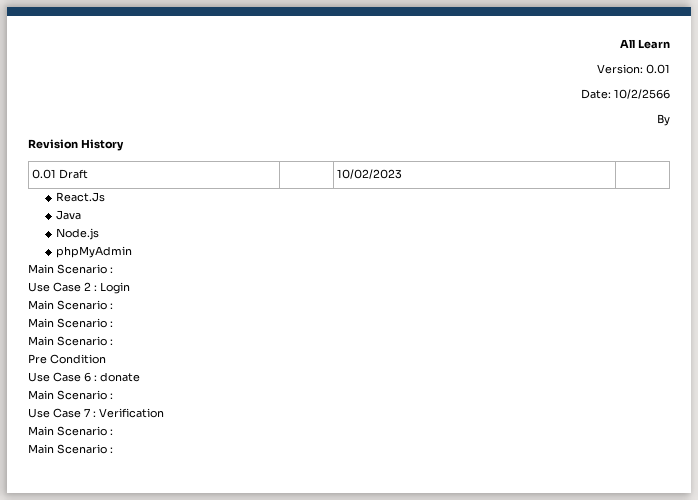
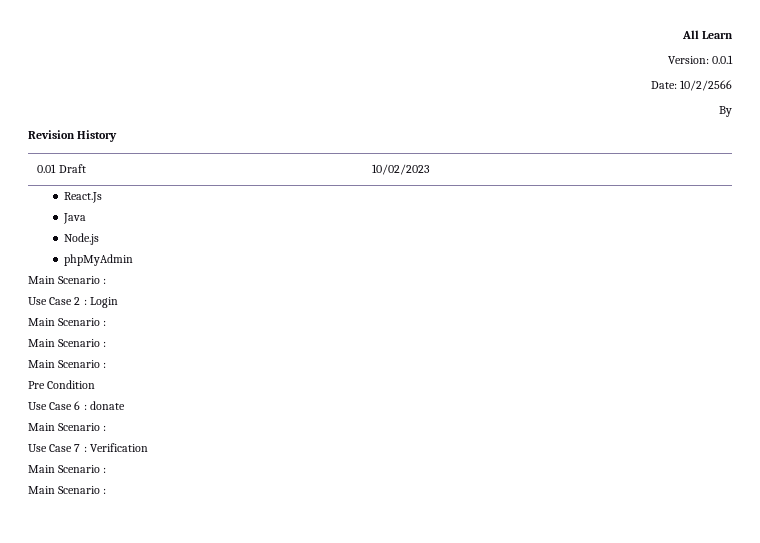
- Version: 0.01
+ Version: 0.0.1

